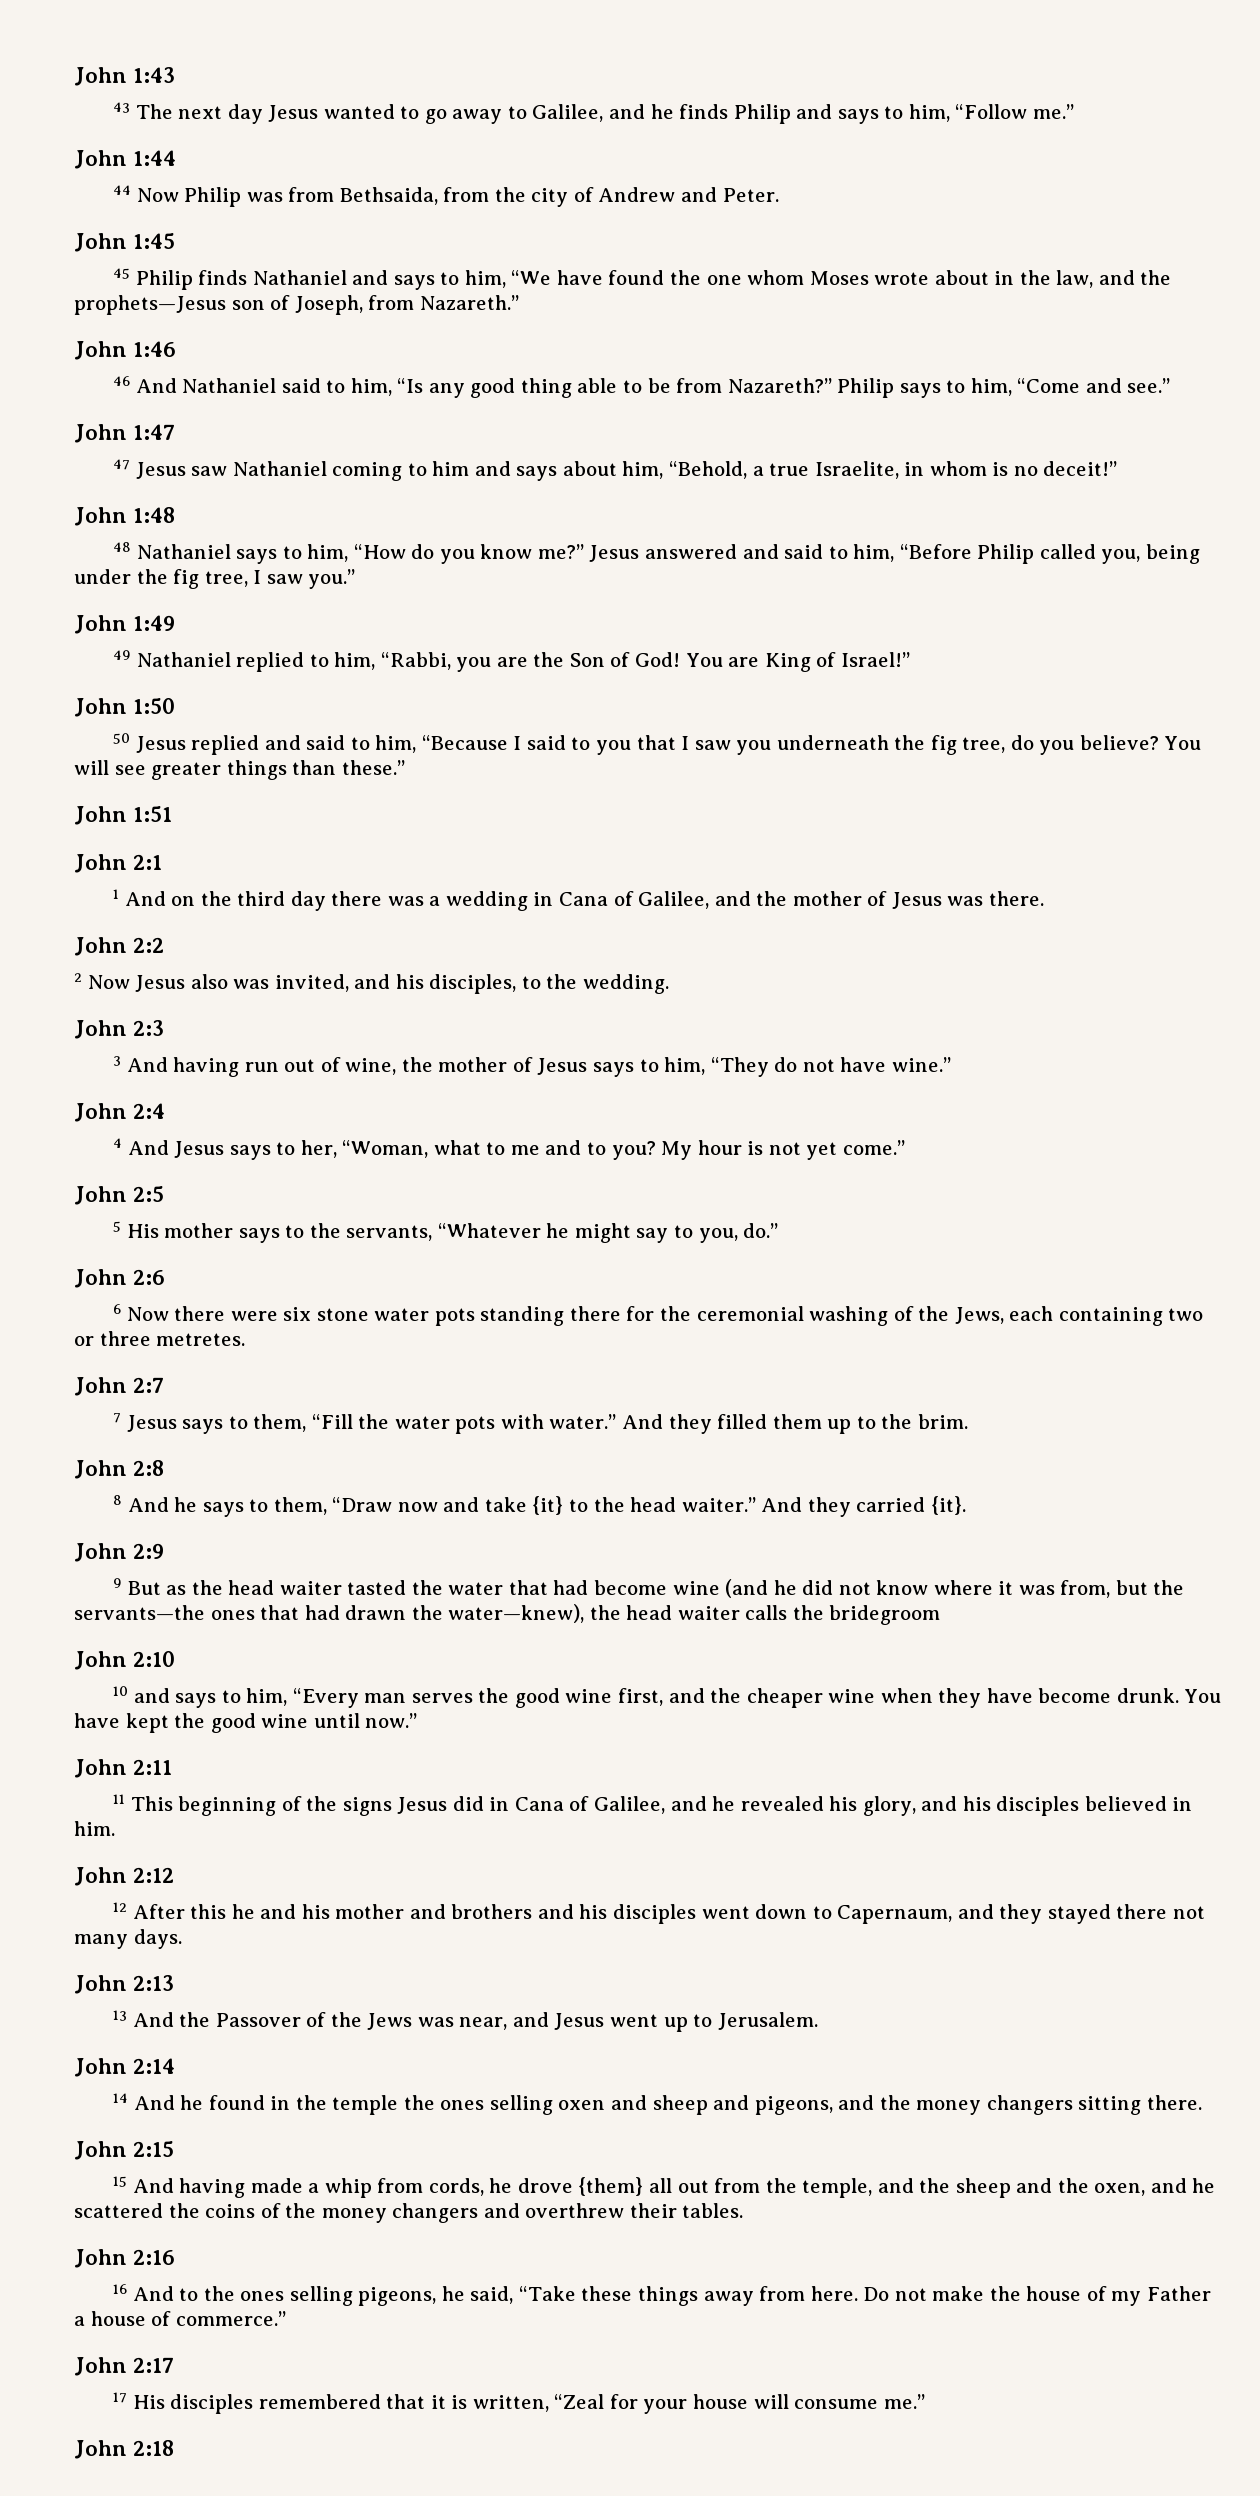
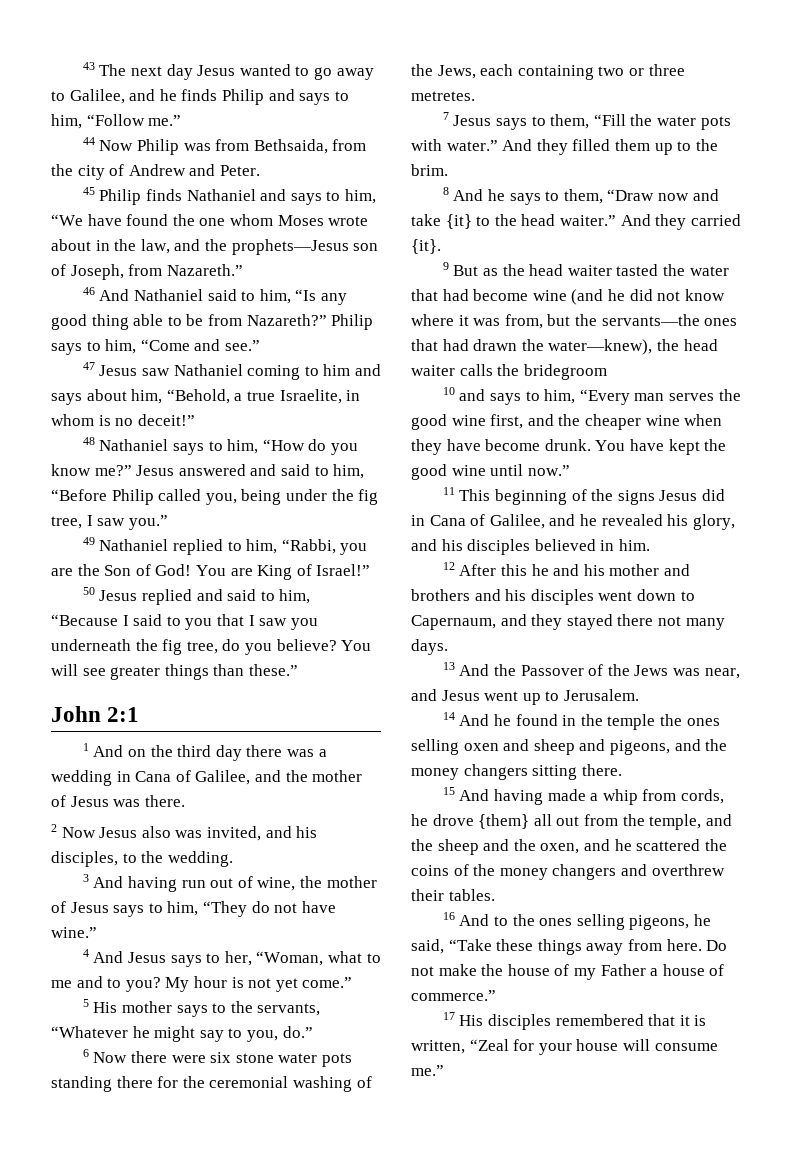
- John 1:43
- John 1:44
- John 1:45
- John 1:46
- John 1:47
- John 1:48
- John 1:49
- John 1:50
- John 1:51
- John 2:2
- John 2:3
- John 2:4
- John 2:5
- John 2:6
- John 2:7
- John 2:8
- John 2:9
- John 2:10
- John 2:11
- John 2:12
- John 2:13
- John 2:14
- John 2:15
- John 2:16
- John 2:17
- John 2:18

